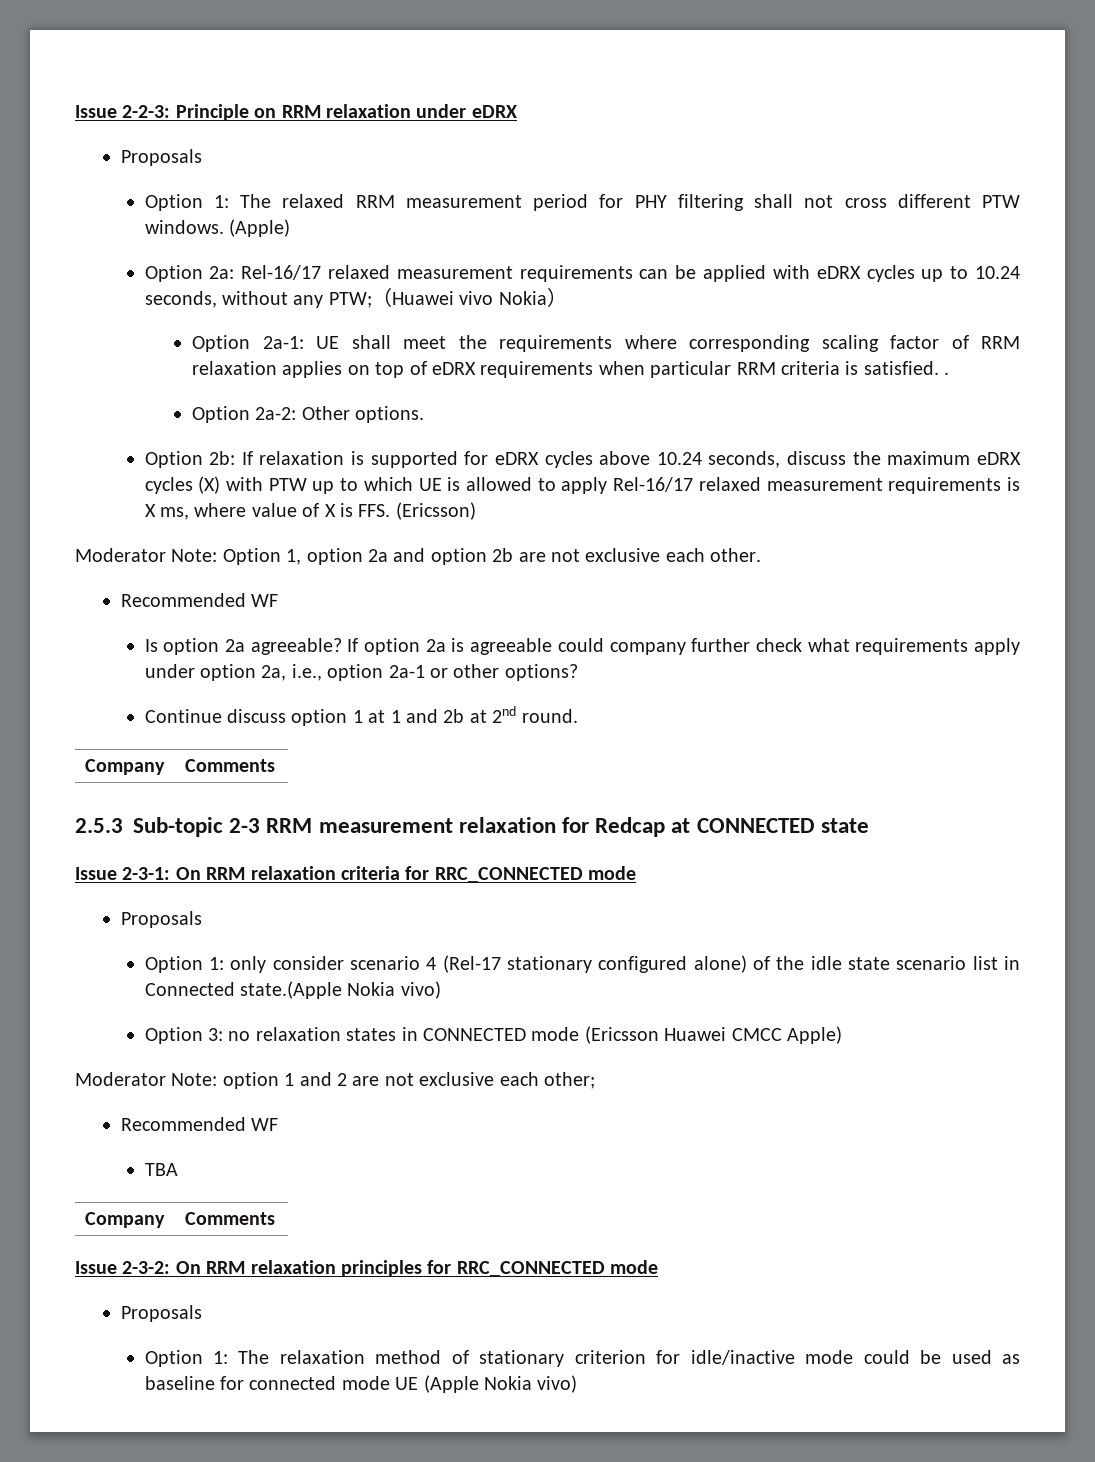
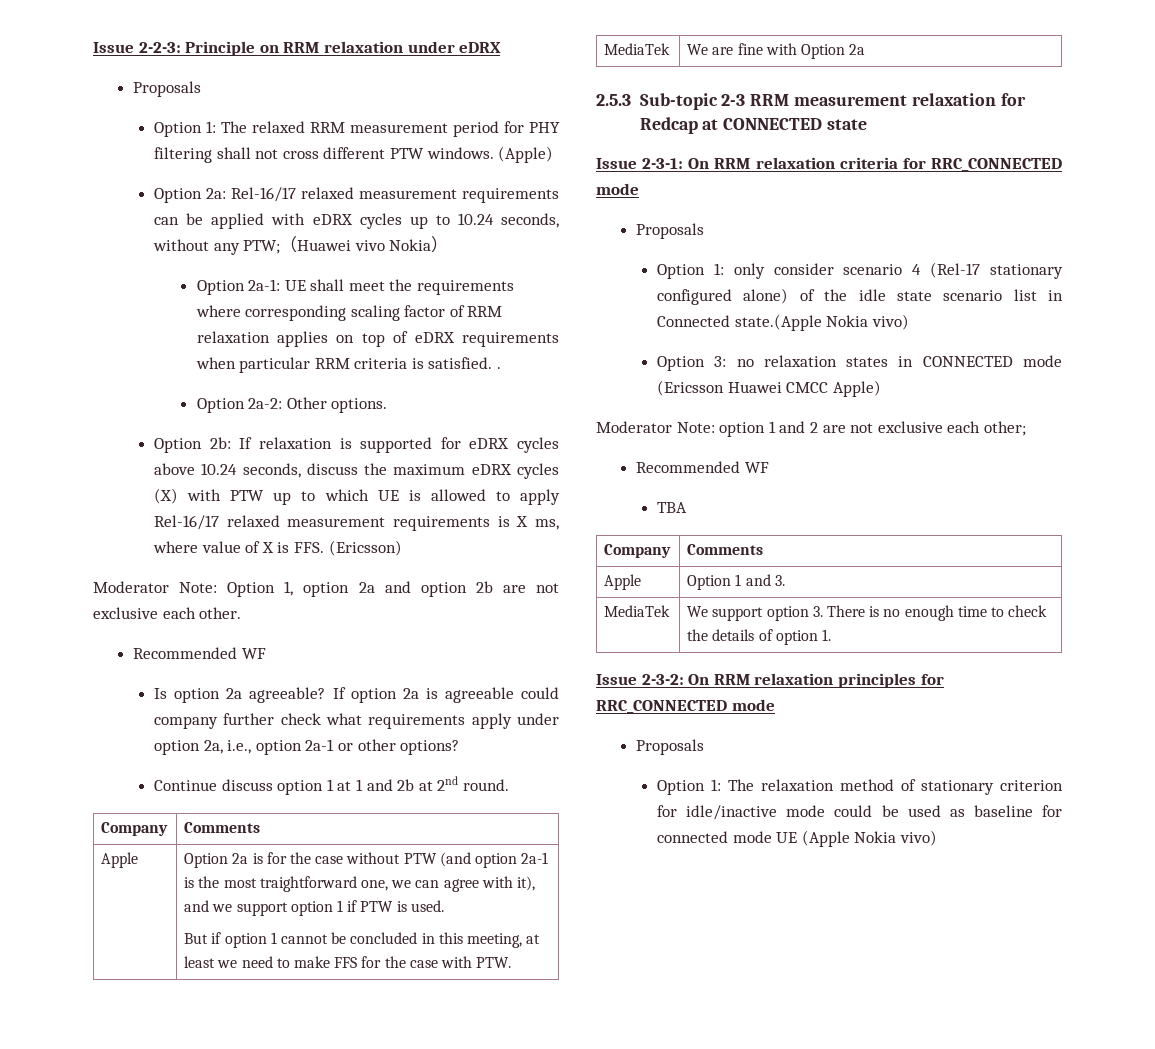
+ Apple | Option 2a is for the case without PTW (and option 2a-1 is the most traightforward one, we can agree with it), and we support option 1 if PTW is used.
+ But if option 1 cannot be concluded in this meeting, at least we need to make FFS for the case with PTW.
+ MediaTek | We are fine with Option 2a
+ Apple | Option 1 and 3.
+ MediaTek | We support option 3. There is no enough time to check the details of option 1.

